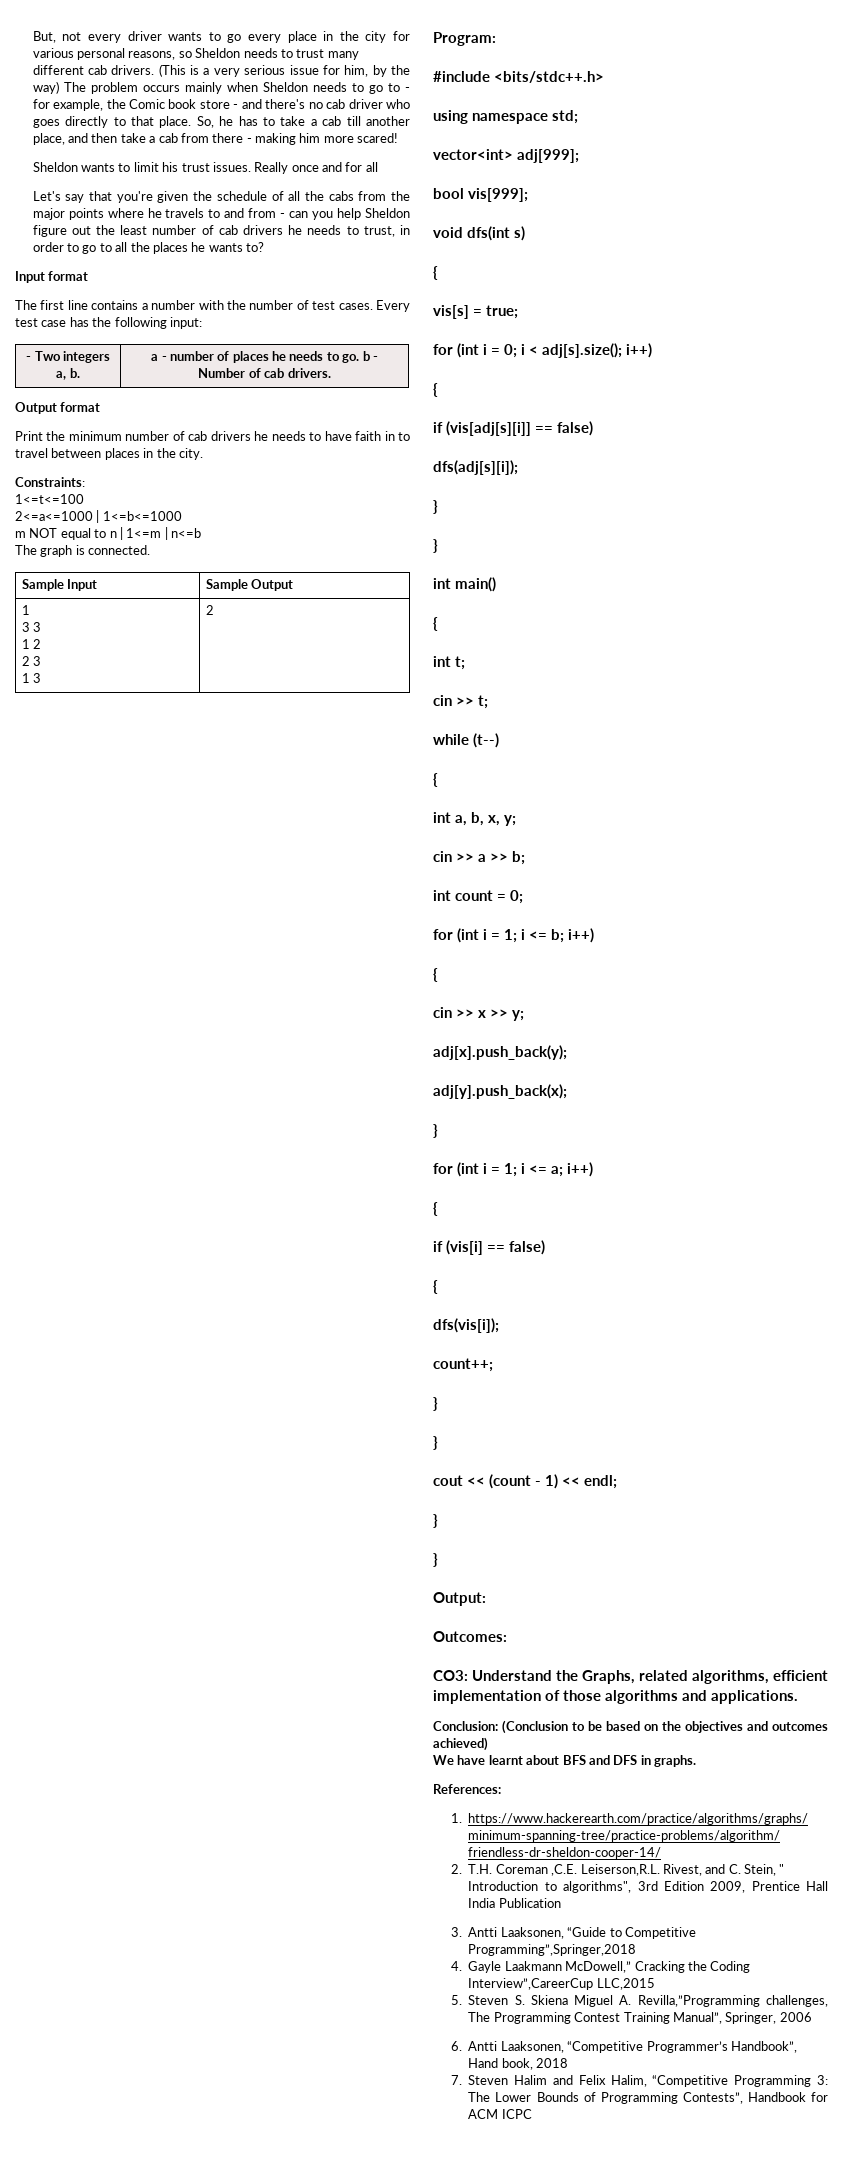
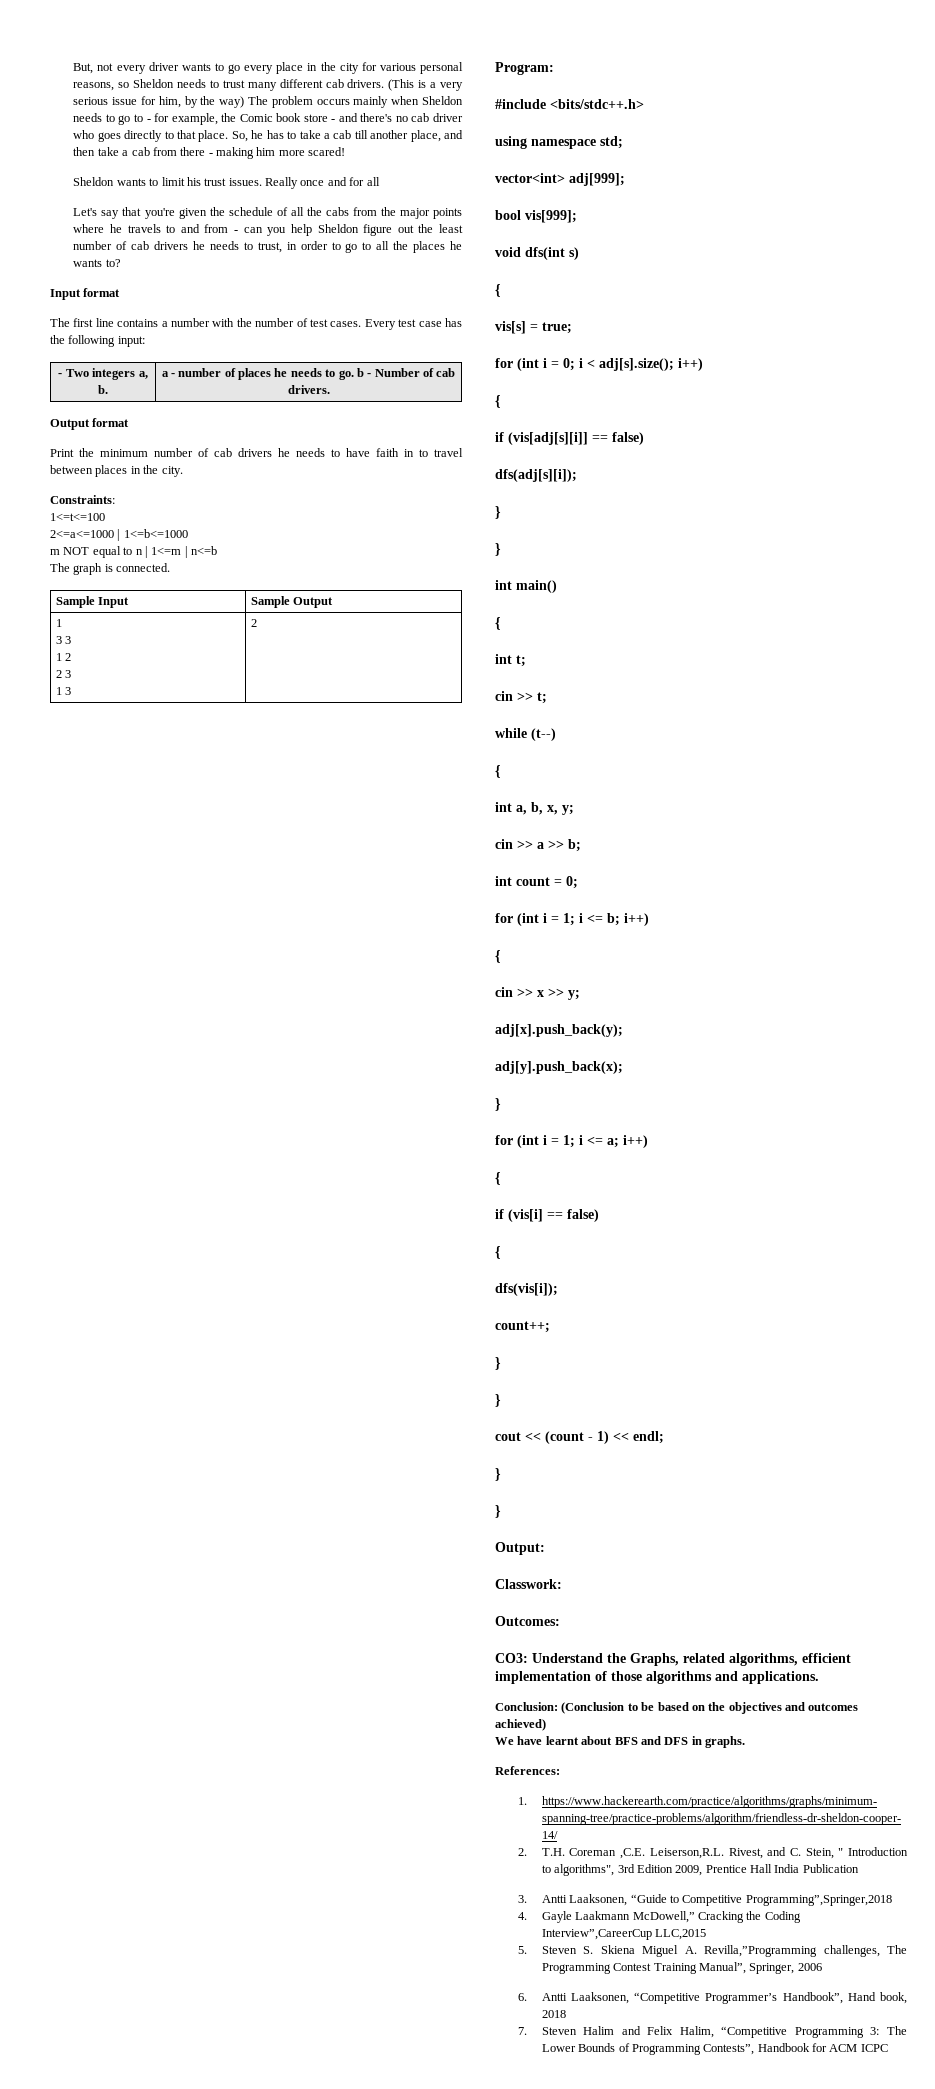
+ Classwork:

